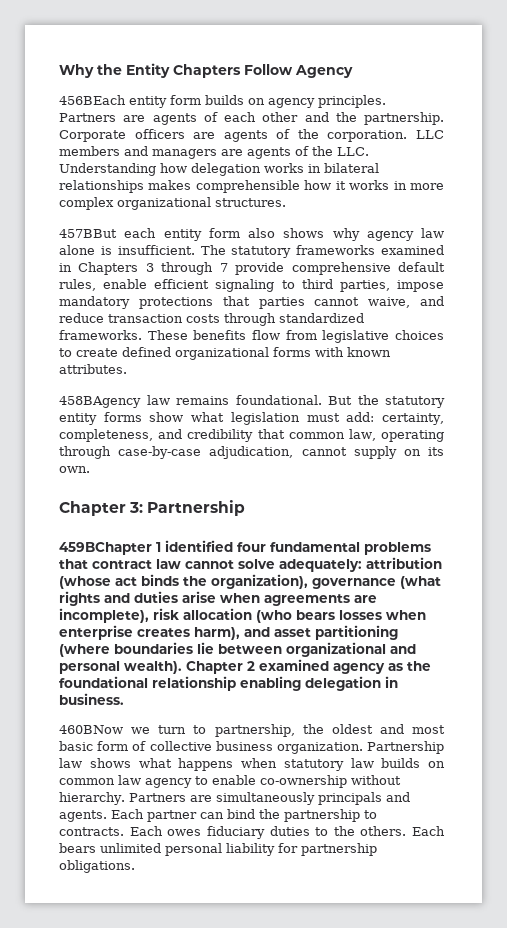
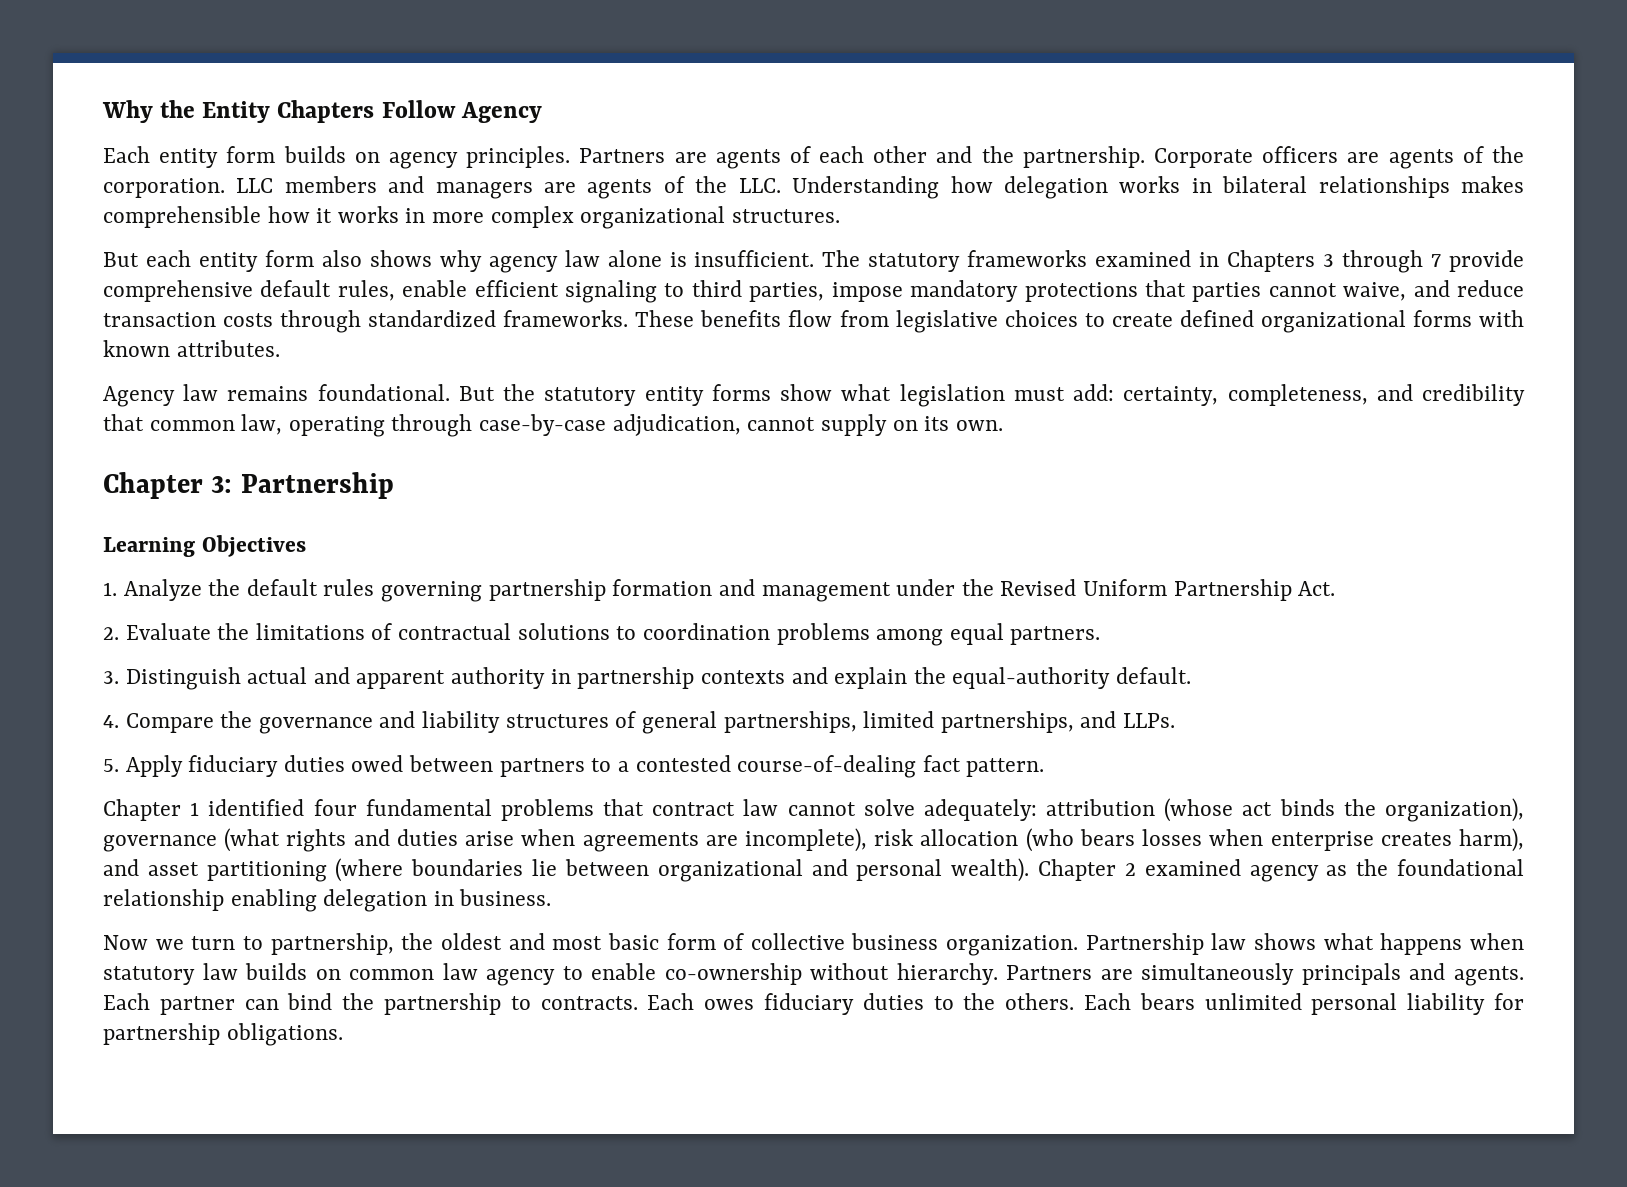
- 456BEach entity form builds on agency principles.
+ Each entity form builds on agency principles.
- 457BBut each entity form also shows why agency law alone is insufficient.
+ But each entity form also shows why agency law alone is insufficient.
- 458BAgency law remains foundational.
+ Agency law remains foundational.
- 459BChapter 1 identified four fundamental problems that contract law cannot solve adequately: attribution (whose act binds the organization), governance (what rights and duties arise when agreements are incomplete), risk allocation (who bears losses when enterprise creates harm), and asset partitioning (where boundaries lie between organizational and personal wealth).
+ Learning Objectives
+ 1. Analyze the default rules governing partnership formation and management under the Revised Uniform Partnership Act.
+ 2. Evaluate the limitations of contractual solutions to coordination problems among equal partners.
+ 3. Distinguish actual and apparent authority in partnership contexts and explain the equal-authority default.
+ 4. Compare the governance and liability structures of general partnerships, limited partnerships, and LLPs.
+ 5. Apply fiduciary duties owed between partners to a contested course-of-dealing fact pattern.
+ Chapter 1 identified four fundamental problems that contract law cannot solve adequately: attribution (whose act binds the organization), governance (what rights and duties arise when agreements are incomplete), risk allocation (who bears losses when enterprise creates harm), and asset partitioning (where boundaries lie between organizational and personal wealth).
- 460BNow we turn to partnership, the oldest and most basic form of collective business organization.
+ Now we turn to partnership, the oldest and most basic form of collective business organization.

